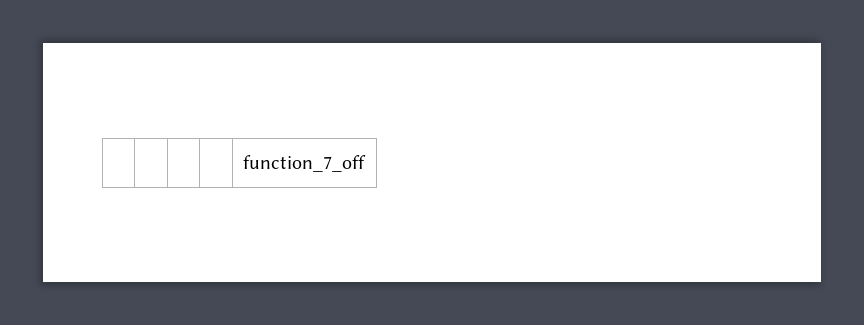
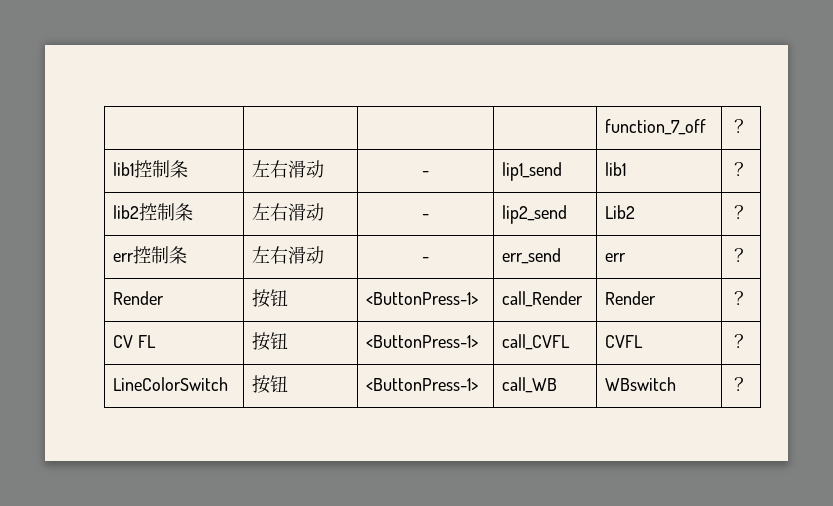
- | | | | function_7_off
+ | | | | function_7_off | ？
+ lib1控制条 | 左右滑动 | - | lip1_send | lib1 | ？
+ lib2控制条 | 左右滑动 | - | lip2_send | Lib2 | ？
+ err控制条 | 左右滑动 | - | err_send | err | ？
+ Render | 按钮 | <ButtonPress-1> | call_Render | Render | ？
+ CV FL | 按钮 | <ButtonPress-1> | call_CVFL | CVFL | ？
+ LineColorSwitch | 按钮 | <ButtonPress-1> | call_WB | WBswitch | ？

